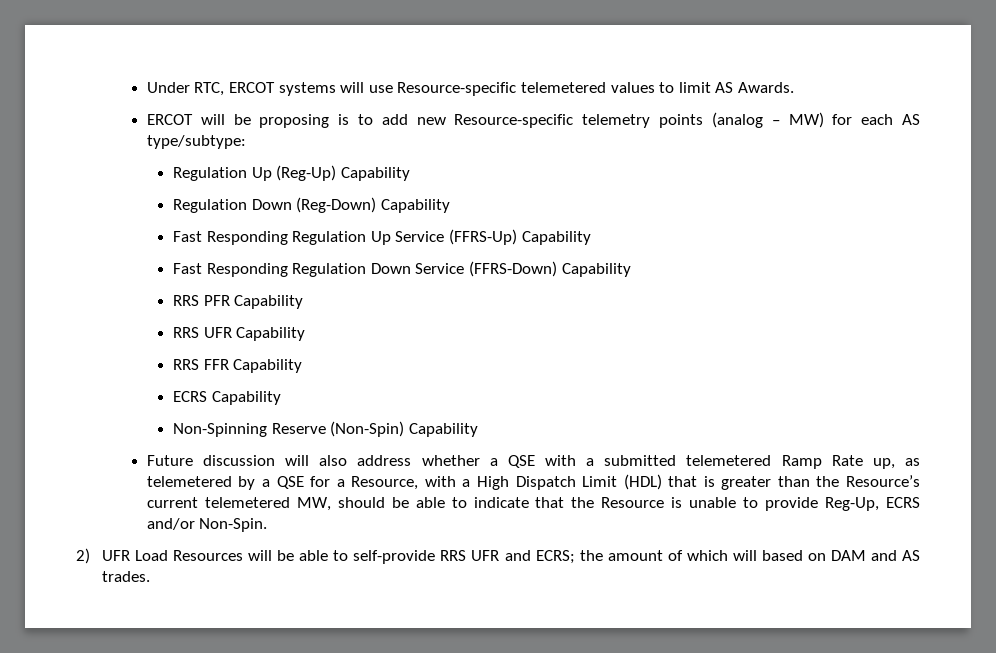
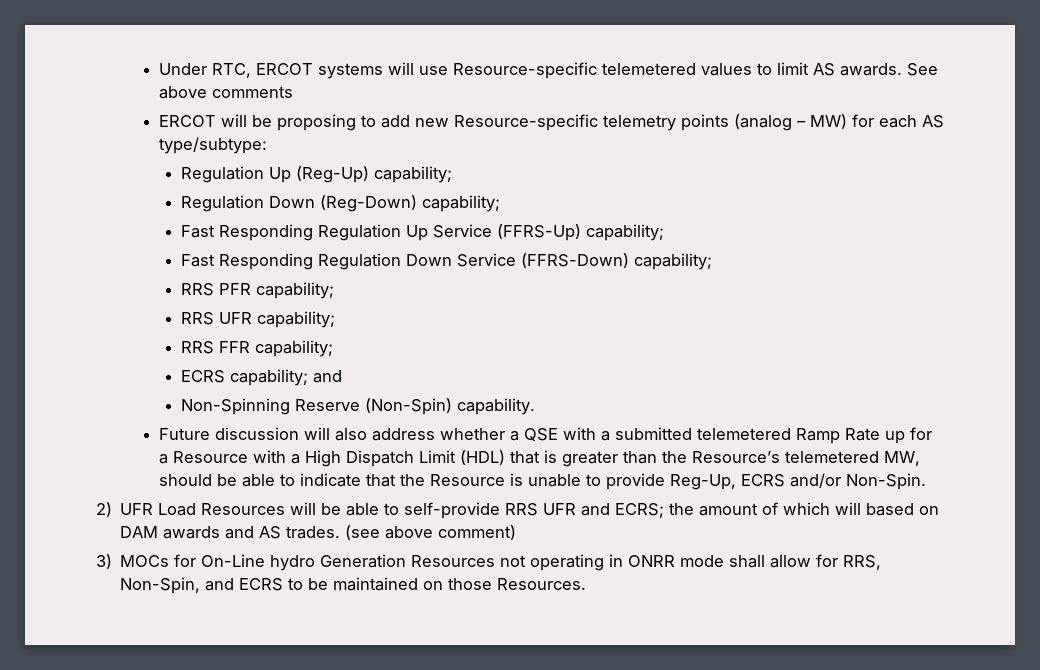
- Under RTC, ERCOT systems will use Resource-specific telemetered values to limit AS Awards.
+ Under RTC, ERCOT systems will use Resource-specific telemetered values to limit AS awards. See above comments
- ERCOT will be proposing is to add new Resource-specific telemetry points (analog – MW) for each AS type/subtype:
+ ERCOT will be proposing to add new Resource-specific telemetry points (analog – MW) for each AS type/subtype:
- Regulation Up (Reg-Up) Capability
+ Regulation Up (Reg-Up) capability;
- Regulation Down (Reg-Down) Capability
+ Regulation Down (Reg-Down) capability;
- Fast Responding Regulation Up Service (FFRS-Up) Capability
+ Fast Responding Regulation Up Service (FFRS-Up) capability;
- Fast Responding Regulation Down Service (FFRS-Down) Capability
+ Fast Responding Regulation Down Service (FFRS-Down) capability;
- RRS PFR Capability
- RRS UFR Capability
+ RRS PFR capability;
+ RRS UFR capability;
- RRS FFR Capability
- ECRS Capability
+ RRS FFR capability;
+ ECRS capability; and
- Non-Spinning Reserve (Non-Spin) Capability
+ Non-Spinning Reserve (Non-Spin) capability.
- Future discussion will also address whether a QSE with a submitted telemetered Ramp Rate up, as telemetered by a QSE for a Resource, with a High Dispatch Limit (HDL) that is greater than the Resource’s current telemetered MW, should be able to indicate that the Resource is unable to provide Reg-Up, ECRS and/or Non-Spin.
+ Future discussion will also address whether a QSE with a submitted telemetered Ramp Rate up for a Resource with a High Dispatch Limit (HDL) that is greater than the Resource’s telemetered MW, should be able to indicate that the Resource is unable to provide Reg-Up, ECRS and/or Non-Spin.
- 2) UFR Load Resources will be able to self-provide RRS UFR and ECRS; the amount of which will based on DAM and AS trades.
+ 2) UFR Load Resources will be able to self-provide RRS UFR and ECRS; the amount of which will based on DAM awards and AS trades.
+ (see above comment)
+ 3) MOCs for On-Line hydro Generation Resources not operating in ONRR mode shall allow for RRS, Non-Spin, and ECRS to be maintained on those Resources.

